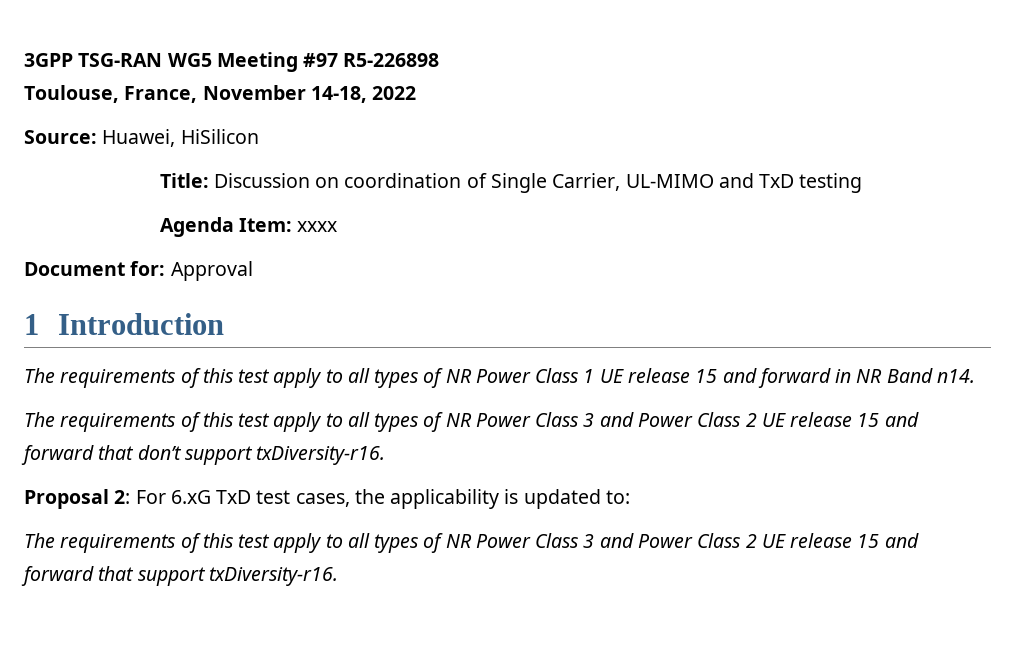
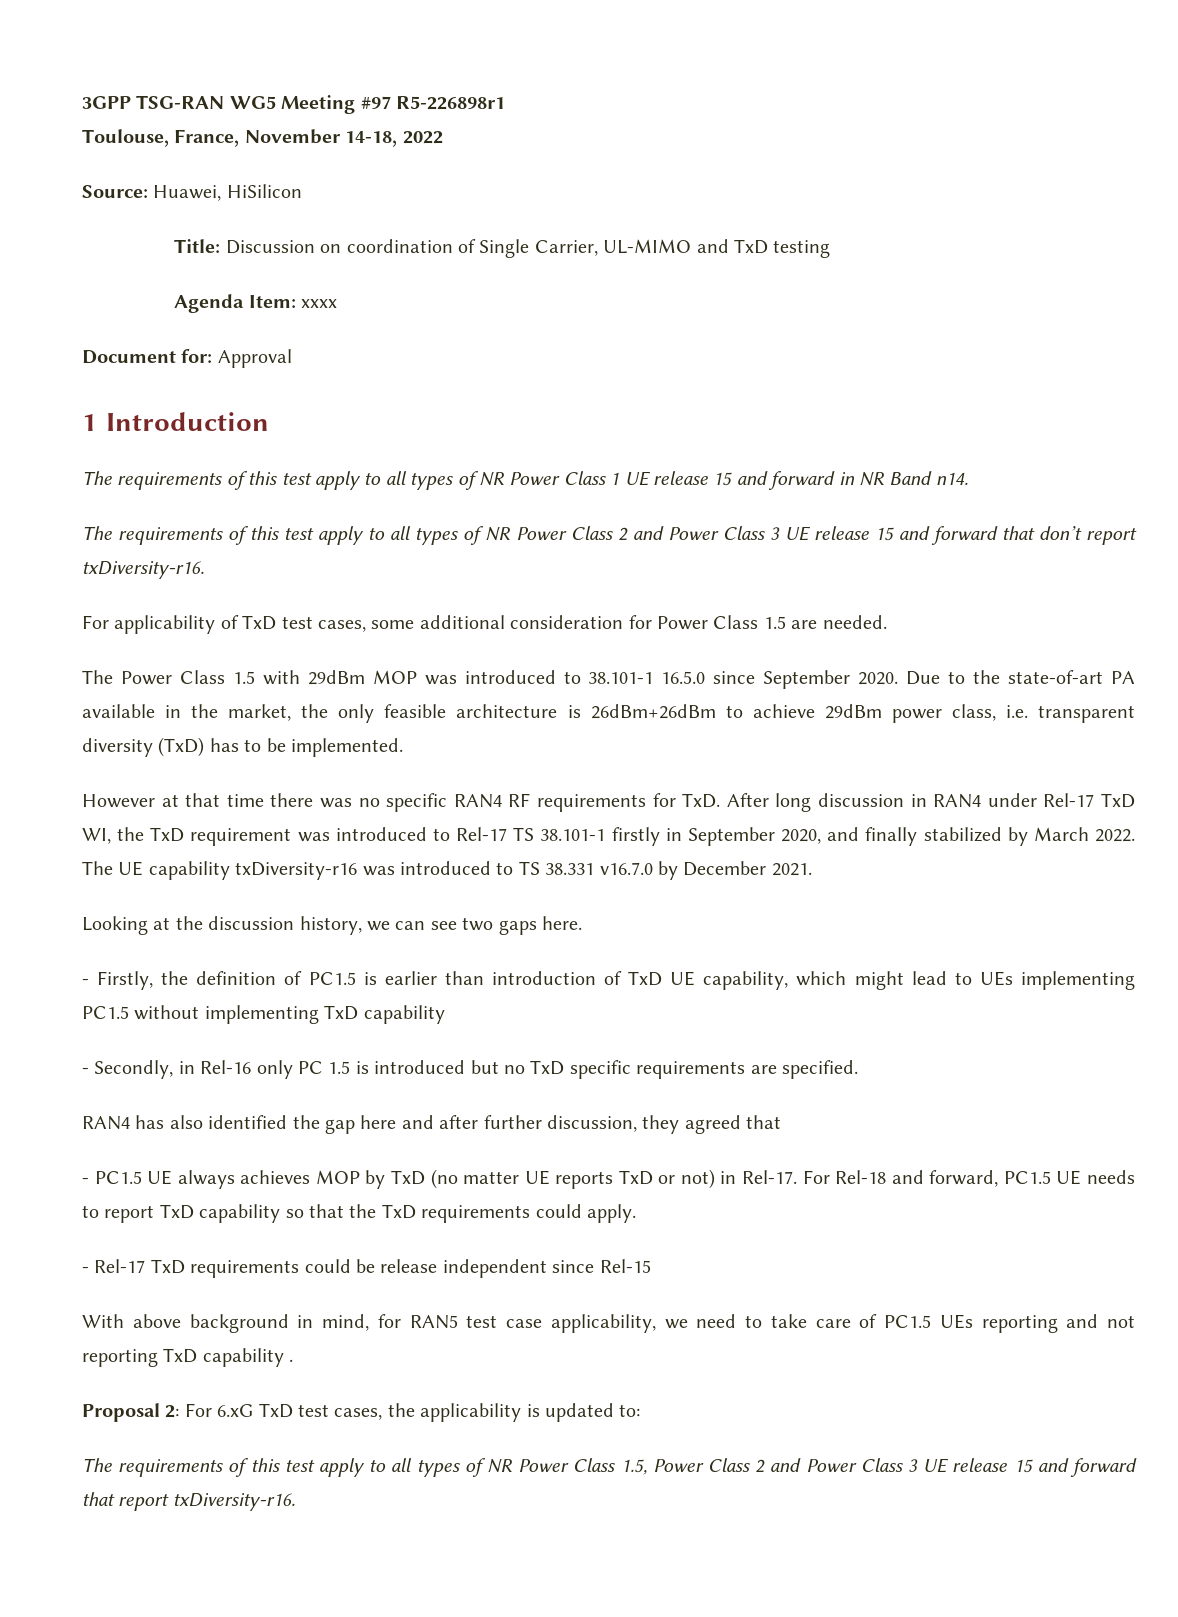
- 3GPP TSG-RAN WG5 Meeting #97 R5-226898
+ 3GPP TSG-RAN WG5 Meeting #97 R5-226898r1
- The requirements of this test apply to all types of NR Power Class 3 and Power Class 2 UE release 15 and forward that don’t support txDiversity-r16.
+ The requirements of this test apply to all types of NR Power Class 2 and Power Class 3 UE release 15 and forward that don’t report txDiversity-r16.
+ For applicability of TxD test cases, some additional consideration for Power Class 1.5 are needed.
+ The Power Class 1.5 with 29dBm MOP was introduced to 38.101-1 16.5.0 since September 2020. Due to the state-of-art PA available in the market, the only feasible architecture is 26dBm+26dBm to achieve 29dBm power class, i.e. transparent diversity (TxD) has to be implemented.
+ However at that time there was no specific RAN4 RF requirements for TxD. After long discussion in RAN4 under Rel-17 TxD WI, the TxD requirement was introduced to Rel-17 TS 38.101-1 firstly in September 2020, and finally stabilized by March 2022. The UE capability txDiversity-r16 was introduced to TS 38.331 v16.7.0 by December 2021.
+ Looking at the discussion history, we can see two gaps here.
+ - Firstly, the definition of PC1.5 is earlier than introduction of TxD UE capability, which might lead to UEs implementing PC1.5 without implementing TxD capability
+ - Secondly, in Rel-16 only PC 1.5 is introduced but no TxD specific requirements are specified.
+ RAN4 has also identified the gap here and after further discussion, they agreed that
+ - PC1.5 UE always achieves MOP by TxD (no matter UE reports TxD or not) in Rel-17. For Rel-18 and forward, PC1.5 UE needs to report TxD capability so that the TxD requirements could apply.
+ - Rel-17 TxD requirements could be release independent since Rel-15
+ With above background in mind, for RAN5 test case applicability, we need to take care of PC1.5 UEs reporting and not reporting TxD capability .
- The requirements of this test apply to all types of NR Power Class 3 and Power Class 2 UE release 15 and forward that support txDiversity-r16.
+ The requirements of this test apply to all types of NR Power Class 1.5, Power Class 2 and Power Class 3 UE release 15 and forward that report txDiversity-r16.

